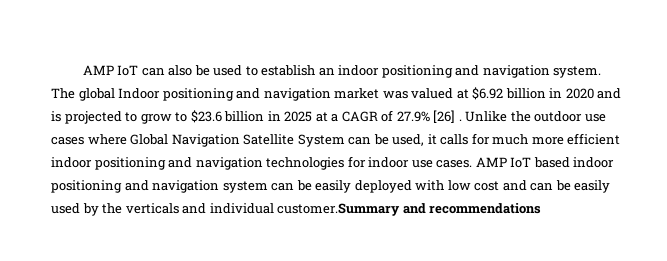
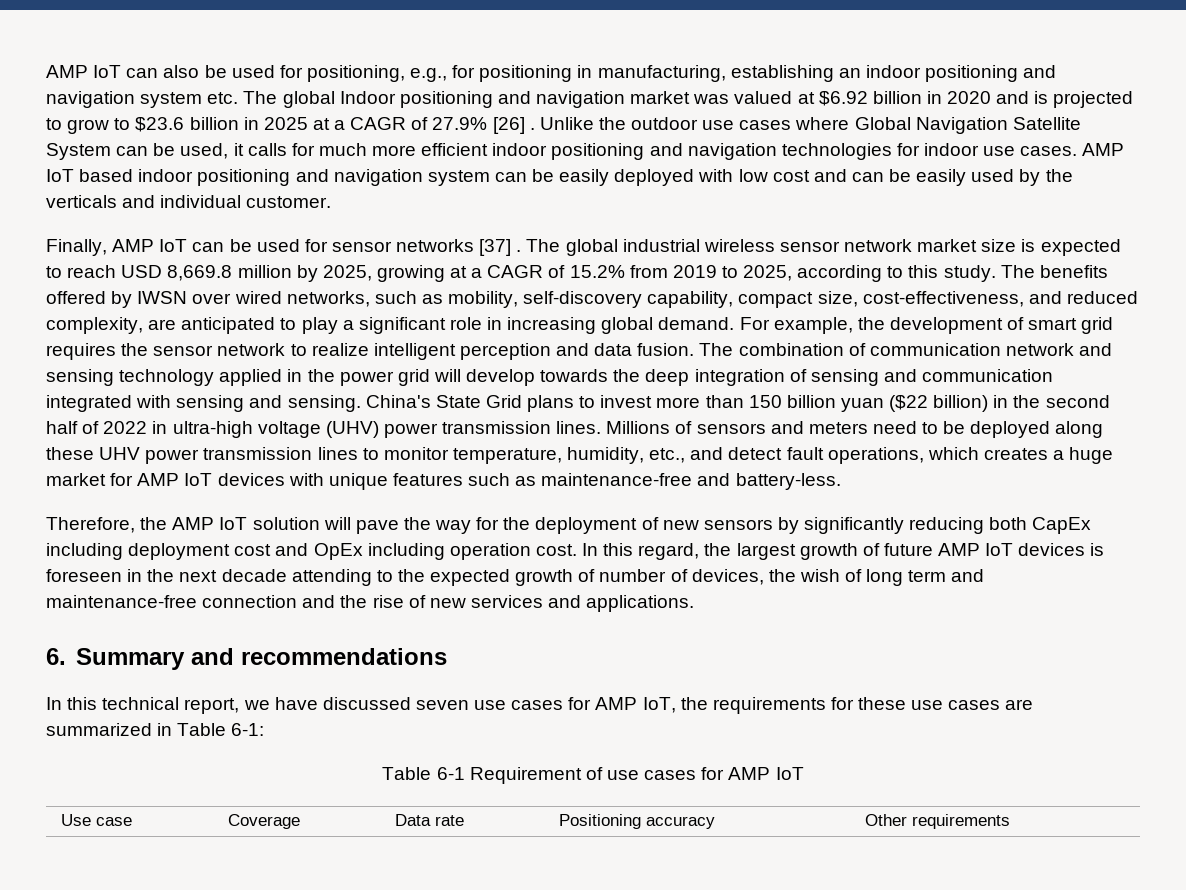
- AMP IoT can also be used to establish an indoor positioning and navigation system. The global Indoor positioning and navigation market was valued at $6.92 billion in 2020 and is projected to grow to $23.6 billion in 2025 at a CAGR of 27.9% [26] .
+ AMP IoT can also be used for positioning, e.g., for positioning in manufacturing, establishing an indoor positioning and navigation system etc. The global Indoor positioning and navigation market was valued at $6.92 billion in 2020 and is projected to grow to $23.6 billion in 2025 at a CAGR of 27.9% [26] .
- AMP IoT based indoor positioning and navigation system can be easily deployed with low cost and can be easily used by the verticals and individual customer.Summary and recommendations
+ AMP IoT based indoor positioning and navigation system can be easily deployed with low cost and can be easily used by the verticals and individual customer.
+ Finally, AMP IoT can be used for sensor networks [37] . The global industrial wireless sensor network market size is expected to reach USD 8,669.8 million by 2025, growing at a CAGR of 15.2% from 2019 to 2025, according to this study. The benefits offered by IWSN over wired networks, such as mobility, self-discovery capability, compact size, cost-effectiveness, and reduced complexity, are anticipated to play a significant role in increasing global demand. For example, the development of smart grid requires the sensor network to realize intelligent perception and data fusion. The combination of communication network and sensing technology applied in the power grid will develop towards the deep integration of sensing and communication integrated with sensing and sensing. China's State Grid plans to invest more than 150 billion yuan ($22 billion) in the second half of 2022 in ultra-high voltage (UHV) power transmission lines. Millions of sensors and meters need to be deployed along these UHV power transmission lines to monitor temperature, humidity, etc., and detect fault operations, which creates a huge market for AMP IoT devices with unique features such as maintenance-free and battery-less.
+ Therefore, the AMP IoT solution will pave the way for the deployment of new sensors by significantly reducing both CapEx including deployment cost and OpEx including operation cost. In this regard, the largest growth of future AMP IoT devices is foreseen in the next decade attending to the expected growth of number of devices, the wish of long term and maintenance-free connection and the rise of new services and applications.
+ 6. Summary and recommendations
+ In this technical report, we have discussed seven use cases for AMP IoT, the requirements for these use cases are summarized in Table 6-1:
+ Table 6-1 Requirement of use cases for AMP IoT
+ Use case | Coverage | Data rate | Positioning accuracy | Other requirements

